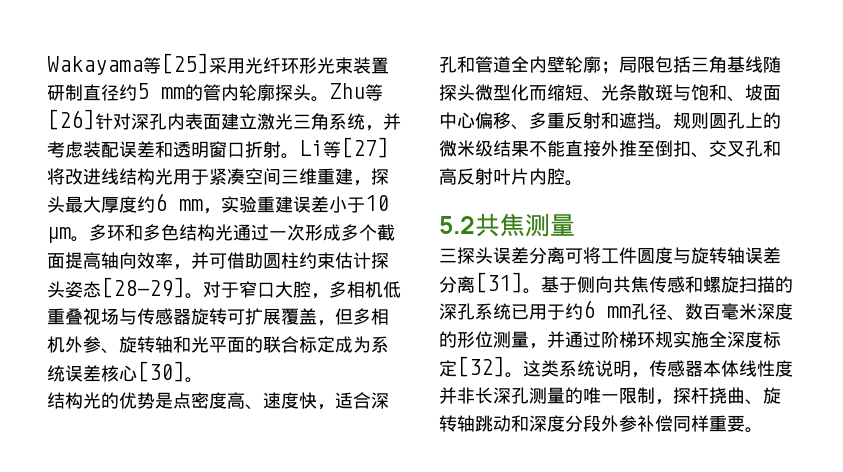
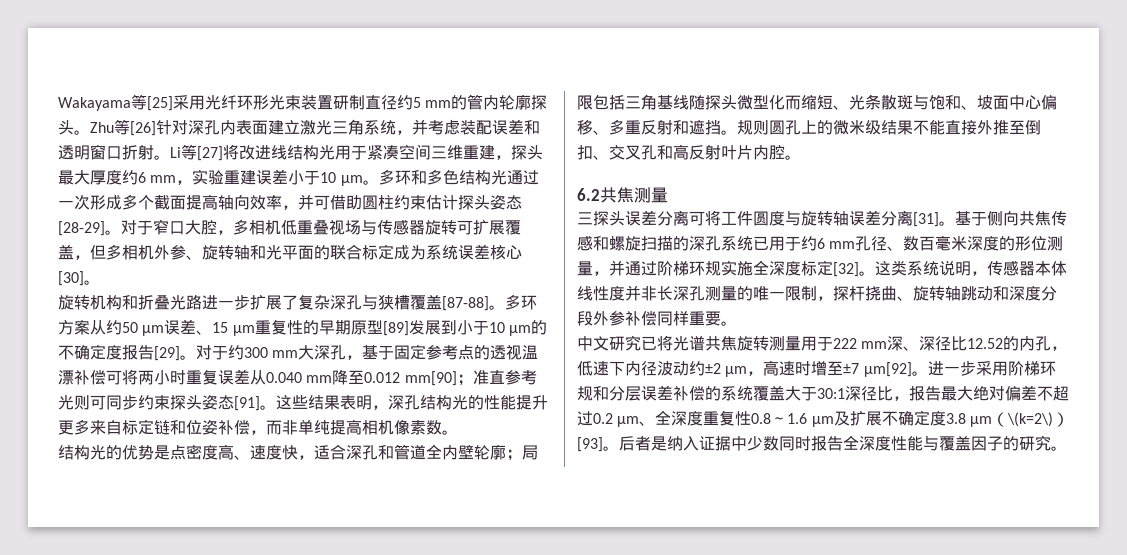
+ 旋转机构和折叠光路进一步扩展了复杂深孔与狭槽覆盖[87-88]。多环方案从约50 μm误差、15 μm重复性的早期原型[89]发展到小于10 μm的不确定度报告[29]。对于约300 mm大深孔，基于固定参考点的透视温漂补偿可将两小时重复误差从0.040 mm降至0.012 mm[90]；准直参考光则可同步约束探头姿态[91]。这些结果表明，深孔结构光的性能提升更多来自标定链和位姿补偿，而非单纯提高相机像素数。
- 5.2共焦测量
+ 6.2共焦测量
+ 中文研究已将光谱共焦旋转测量用于222 mm深、深径比12.52的内孔，低速下内径波动约±2 μm，高速时增至±7 μm[92]。进一步采用阶梯环规和分层误差补偿的系统覆盖大于30:1深径比，报告最大绝对偏差不超过0.2 μm、全深度重复性0.8～1.6 μm及扩展不确定度3.8 μm（\(k=2\)）[93]。后者是纳入证据中少数同时报告全深度性能与覆盖因子的研究。

